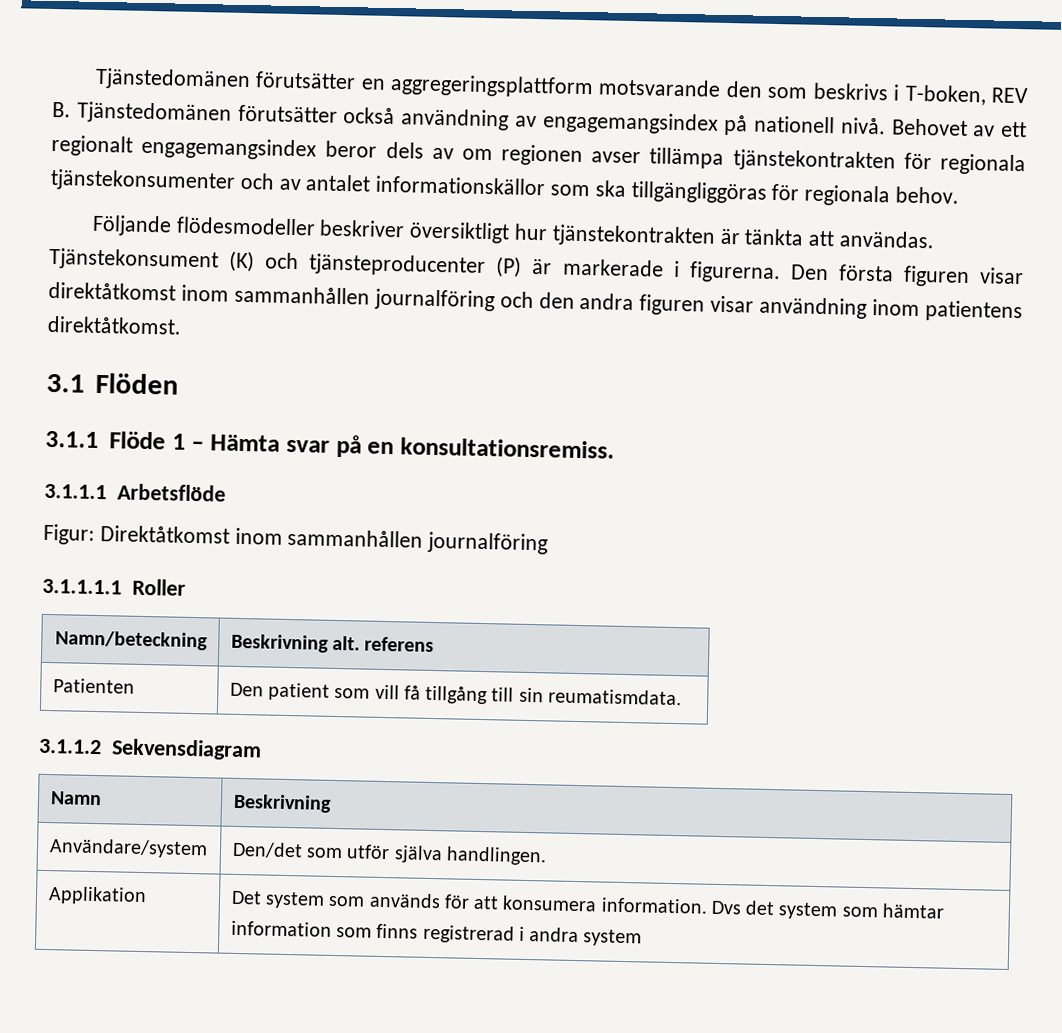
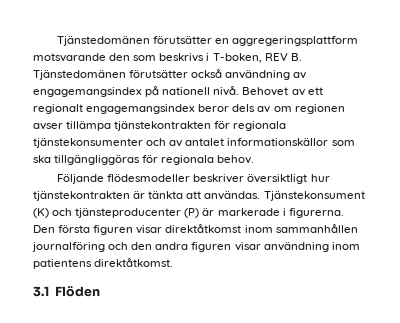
- 3.1.1 Flöde 1 – Hämta svar på en konsultationsremiss.
- 3.1.1.1 Arbetsflöde
- Figur: Direktåtkomst inom sammanhållen journalföring
- 3.1.1.1.1 Roller
- Namn/beteckning | Beskrivning alt. referens
- Patienten | Den patient som vill få tillgång till sin reumatismdata.
- 3.1.1.2 Sekvensdiagram
- Namn | Beskrivning
- Användare/system | Den/det som utför själva handlingen.
- Applikation | Det system som används för att konsumera information. Dvs det system som hämtar information som finns registrerad i andra system

